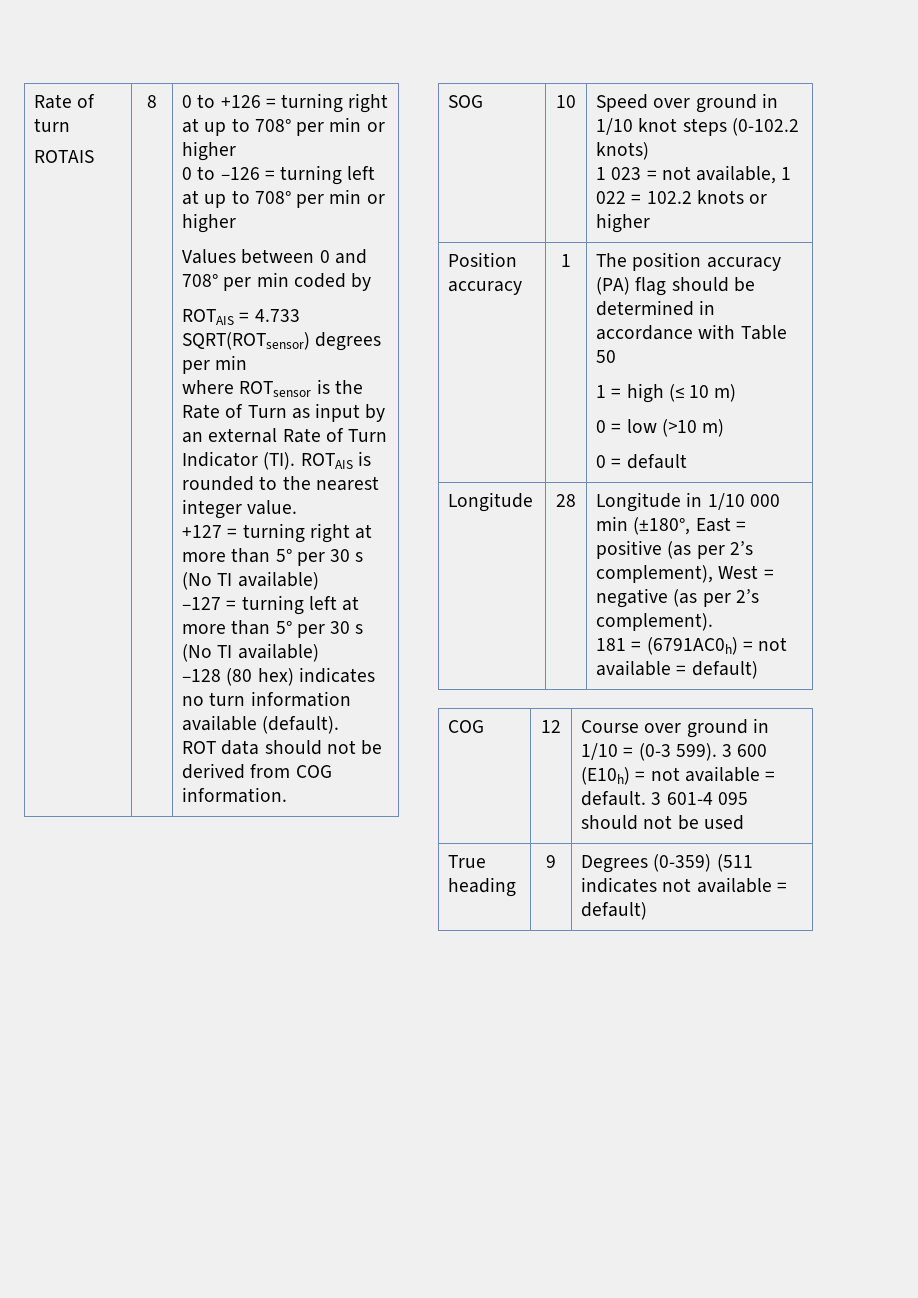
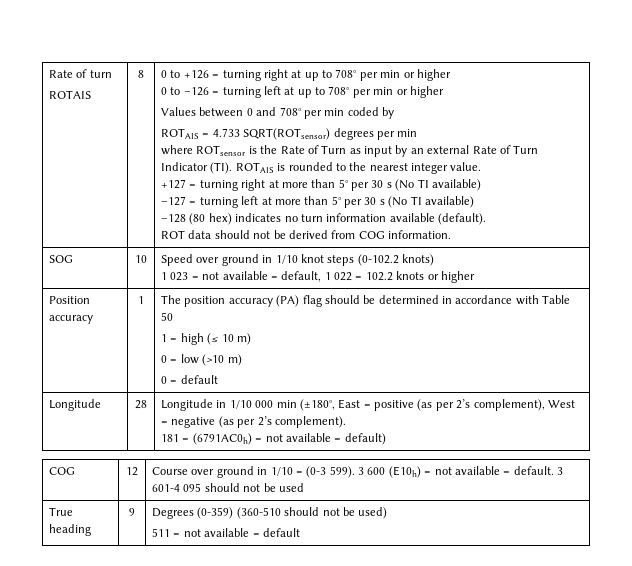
  SOG | 10 | Speed over ground in 1/10 knot steps (0-102.2 knots)
- 1 023 = not available, 1 022 = 102.2 knots or higher
+ 1 023 = not available = default, 1 022 = 102.2 knots or higher
- True heading | 9 | Degrees (0-359) (511 indicates not available = default)
+ True heading | 9 | Degrees (0-359) (360-510 should not be used)
+ 511 = not available = default

